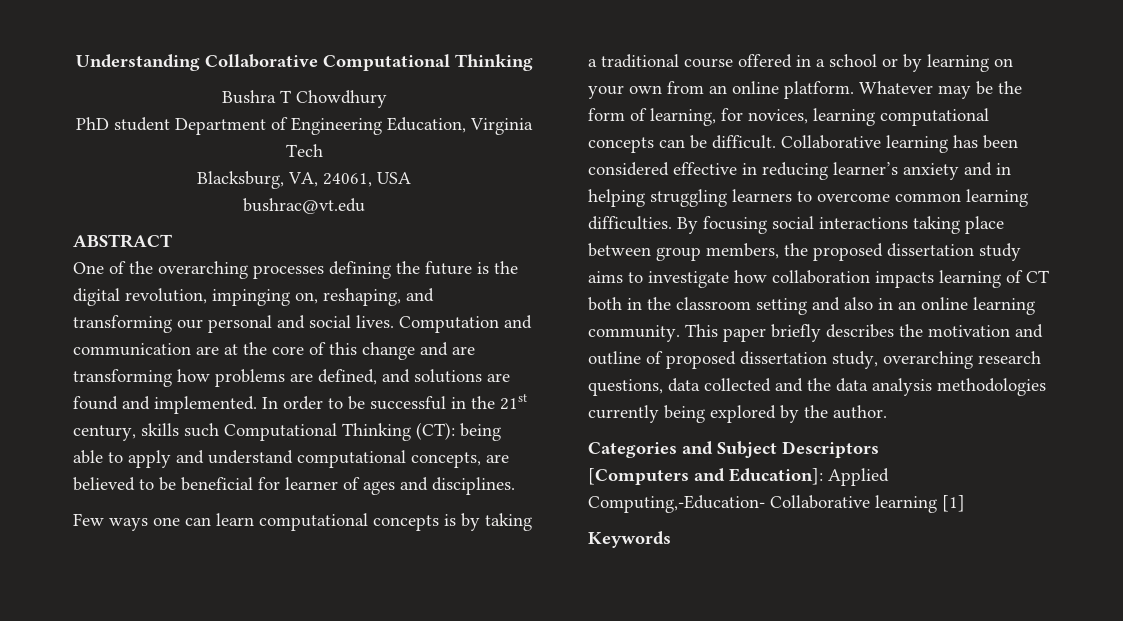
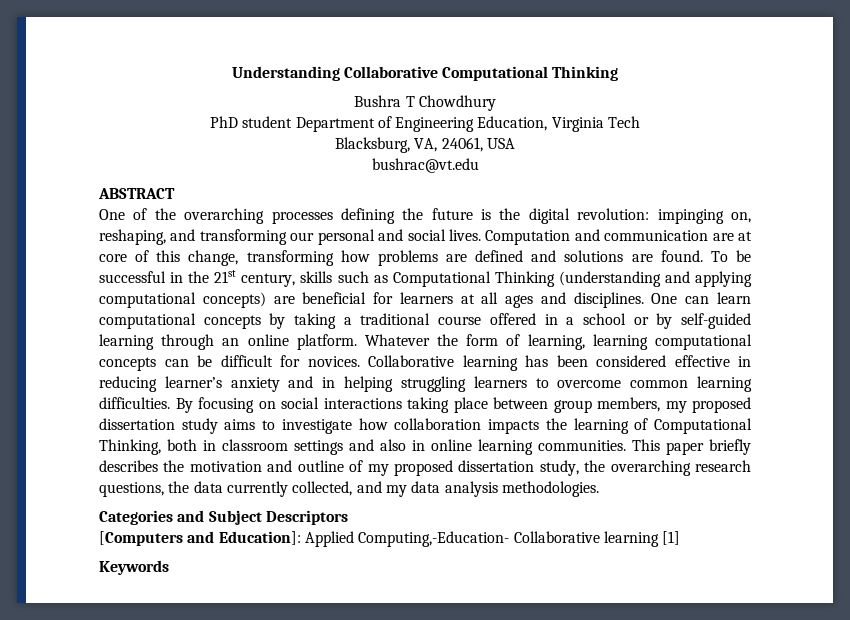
- One of the overarching processes defining the future is the digital revolution, impinging on, reshaping, and transforming our personal and social lives.
+ One of the overarching processes defining the future is the digital revolution: impinging on, reshaping, and transforming our personal and social lives.
- Computation and communication are at the core of this change and are transforming how problems are defined, and solutions are found and implemented. In order to be successful in the 21st century, skills such Computational Thinking (CT): being able to apply and understand computational concepts, are believed to be beneficial for learner of ages and disciplines.
- Few ways one can learn computational concepts is by taking a traditional course offered in a school or by learning on your own from an online platform.
+ Computation and communication are at core of this change, transforming how problems are defined and solutions are found. To be successful in the 21st century, skills such as Computational Thinking (understanding and applying computational concepts) are beneficial for learners at all ages and disciplines. One can learn computational concepts by taking a traditional course offered in a school or by self-guided learning through an online platform.
- Whatever may be the form of learning, for novices, learning computational concepts can be difficult.
+ Whatever the form of learning, learning computational concepts can be difficult for novices.
- By focusing social interactions taking place between group members, the proposed dissertation study aims to investigate how collaboration impacts learning of CT both in the classroom setting and also in an online learning community.
+ By focusing on social interactions taking place between group members, my proposed dissertation study aims to investigate how collaboration impacts the learning of Computational Thinking, both in classroom settings and also in online learning communities.
- This paper briefly describes the motivation and outline of proposed dissertation study, overarching research questions, data collected and the data analysis methodologies currently being explored by the author.
+ This paper briefly describes the motivation and outline of my proposed dissertation study, the overarching research questions, the data currently collected, and my data analysis methodologies.

